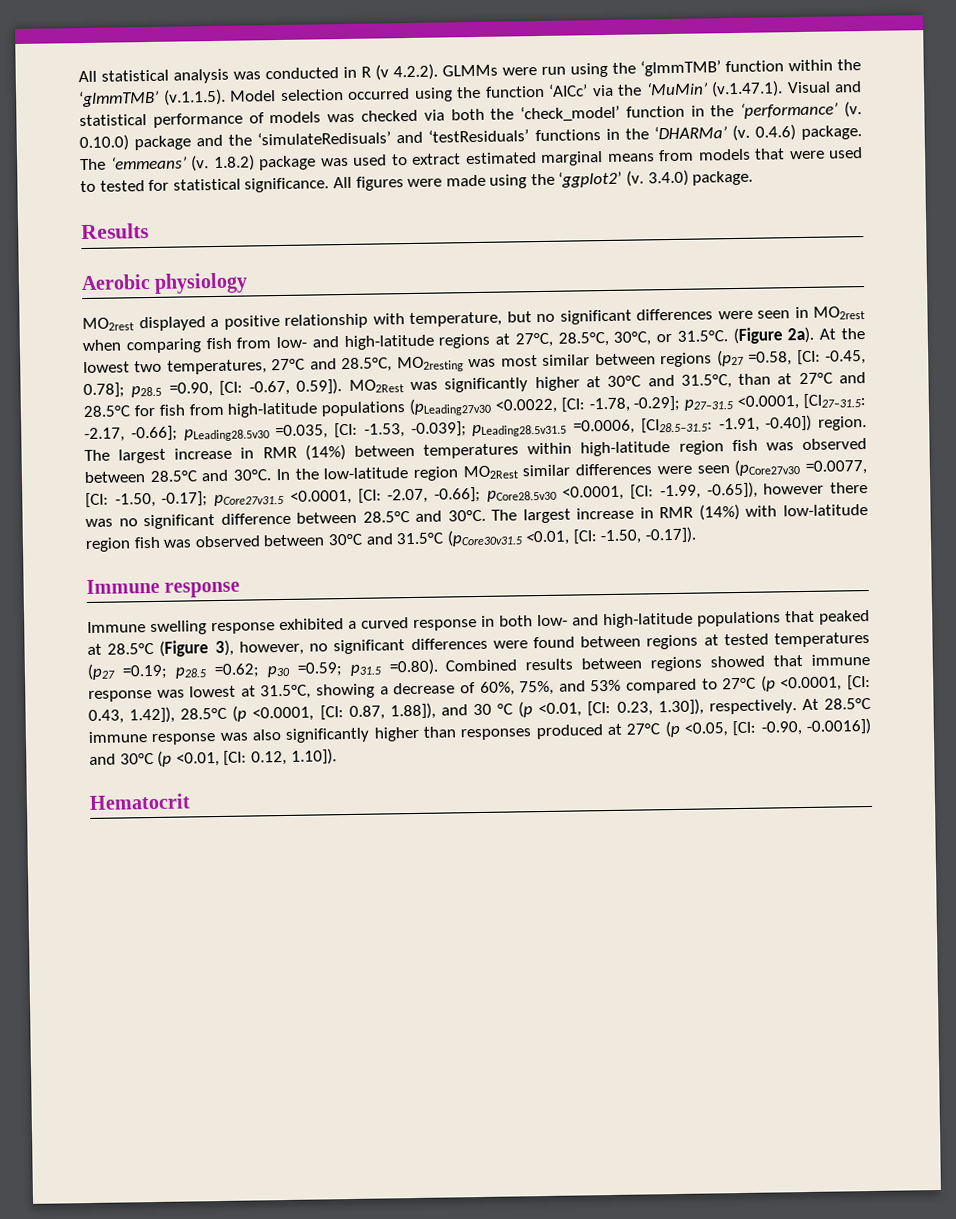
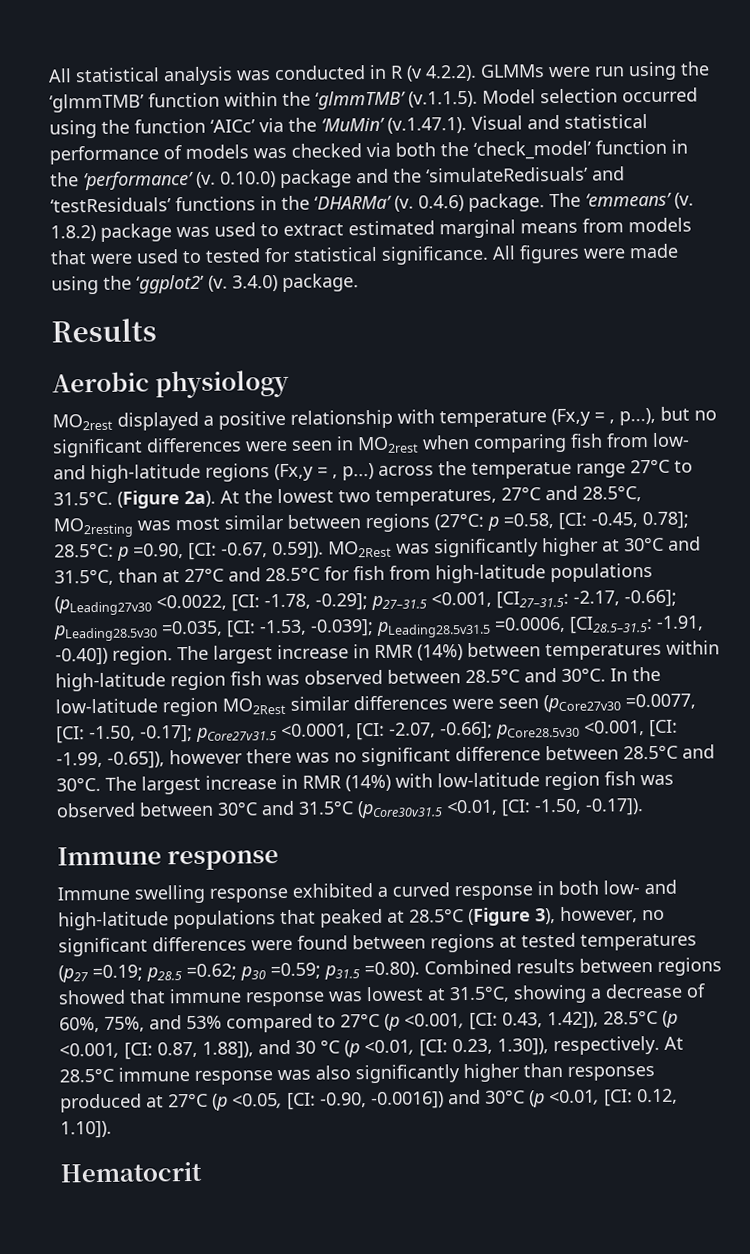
- MO2rest displayed a positive relationship with temperature, but no significant differences were seen in MO2rest when comparing fish from low- and high-latitude regions at 27°C, 28.5°C, 30°C, or 31.5°C. (Figure 2a).
+ MO2rest displayed a positive relationship with temperature (Fx,y = , p...), but no significant differences were seen in MO2rest when comparing fish from low- and high-latitude regions (Fx,y = , p...) across the temperatue range 27°C to 31.5°C. (Figure 2a).
- At the lowest two temperatures, 27°C and 28.5°C, MO2resting was most similar between regions (p27 =0.58, [CI: -0.45, 0.78]; p28.5 =0.90, [CI: -0.67, 0.59]). MO2Rest was significantly higher at 30°C and 31.5°C, than at 27°C and 28.5°C for fish from high-latitude populations (pLeading27v30 <0.0022, [CI: -1.78, -0.29]; p27–31.5 <0.0001, [CI27–31.5: -2.17, -0.66]; pLeading28.5v30 =0.035, [CI: -1.53, -0.039]; pLeading28.5v31.5 =0.0006, [CI28.5–31.5: -1.91, -0.40]) region.
+ At the lowest two temperatures, 27°C and 28.5°C, MO2resting was most similar between regions (27°C: p =0.58, [CI: -0.45, 0.78]; 28.5°C: p =0.90, [CI: -0.67, 0.59]). MO2Rest was significantly higher at 30°C and 31.5°C, than at 27°C and 28.5°C for fish from high-latitude populations (pLeading27v30 <0.0022, [CI: -1.78, -0.29]; p27–31.5 <0.001, [CI27–31.5: -2.17, -0.66]; pLeading28.5v30 =0.035, [CI: -1.53, -0.039]; pLeading28.5v31.5 =0.0006, [CI28.5–31.5: -1.91, -0.40]) region.
- In the low-latitude region MO2Rest similar differences were seen (pCore27v30 =0.0077, [CI: -1.50, -0.17]; pCore27v31.5 <0.0001, [CI: -2.07, -0.66]; pCore28.5v30 <0.0001, [CI: -1.99, -0.65]), however there was no significant difference between 28.5°C and 30°C.
+ In the low-latitude region MO2Rest similar differences were seen (pCore27v30 =0.0077, [CI: -1.50, -0.17]; pCore27v31.5 <0.0001, [CI: -2.07, -0.66]; pCore28.5v30 <0.001, [CI: -1.99, -0.65]), however there was no significant difference between 28.5°C and 30°C.
- p31.5 =0.80). Combined results between regions showed that immune response was lowest at 31.5°C, showing a decrease of 60%, 75%, and 53% compared to 27°C (p <0.0001, [CI:
+ p31.5 =0.80). Combined results between regions showed that immune response was lowest at 31.5°C, showing a decrease of 60%, 75%, and 53% compared to 27°C (p <0.001, [CI:
- 0.43, 1.42]), 28.5°C (p <0.0001, [CI:
+ 0.43, 1.42]), 28.5°C (p <0.001, [CI:

